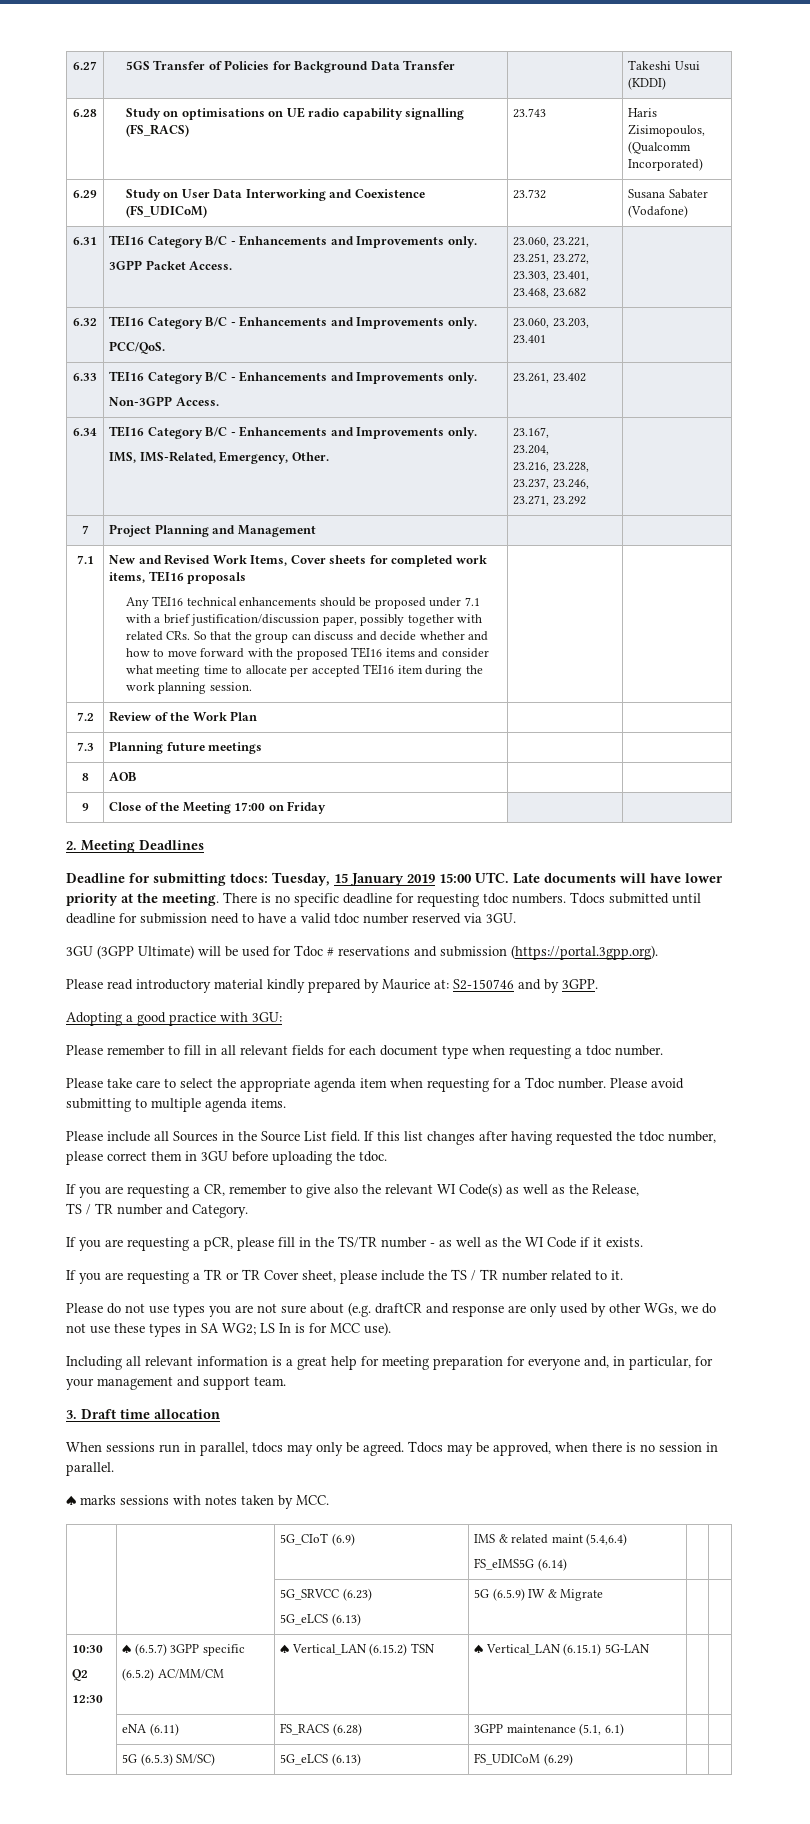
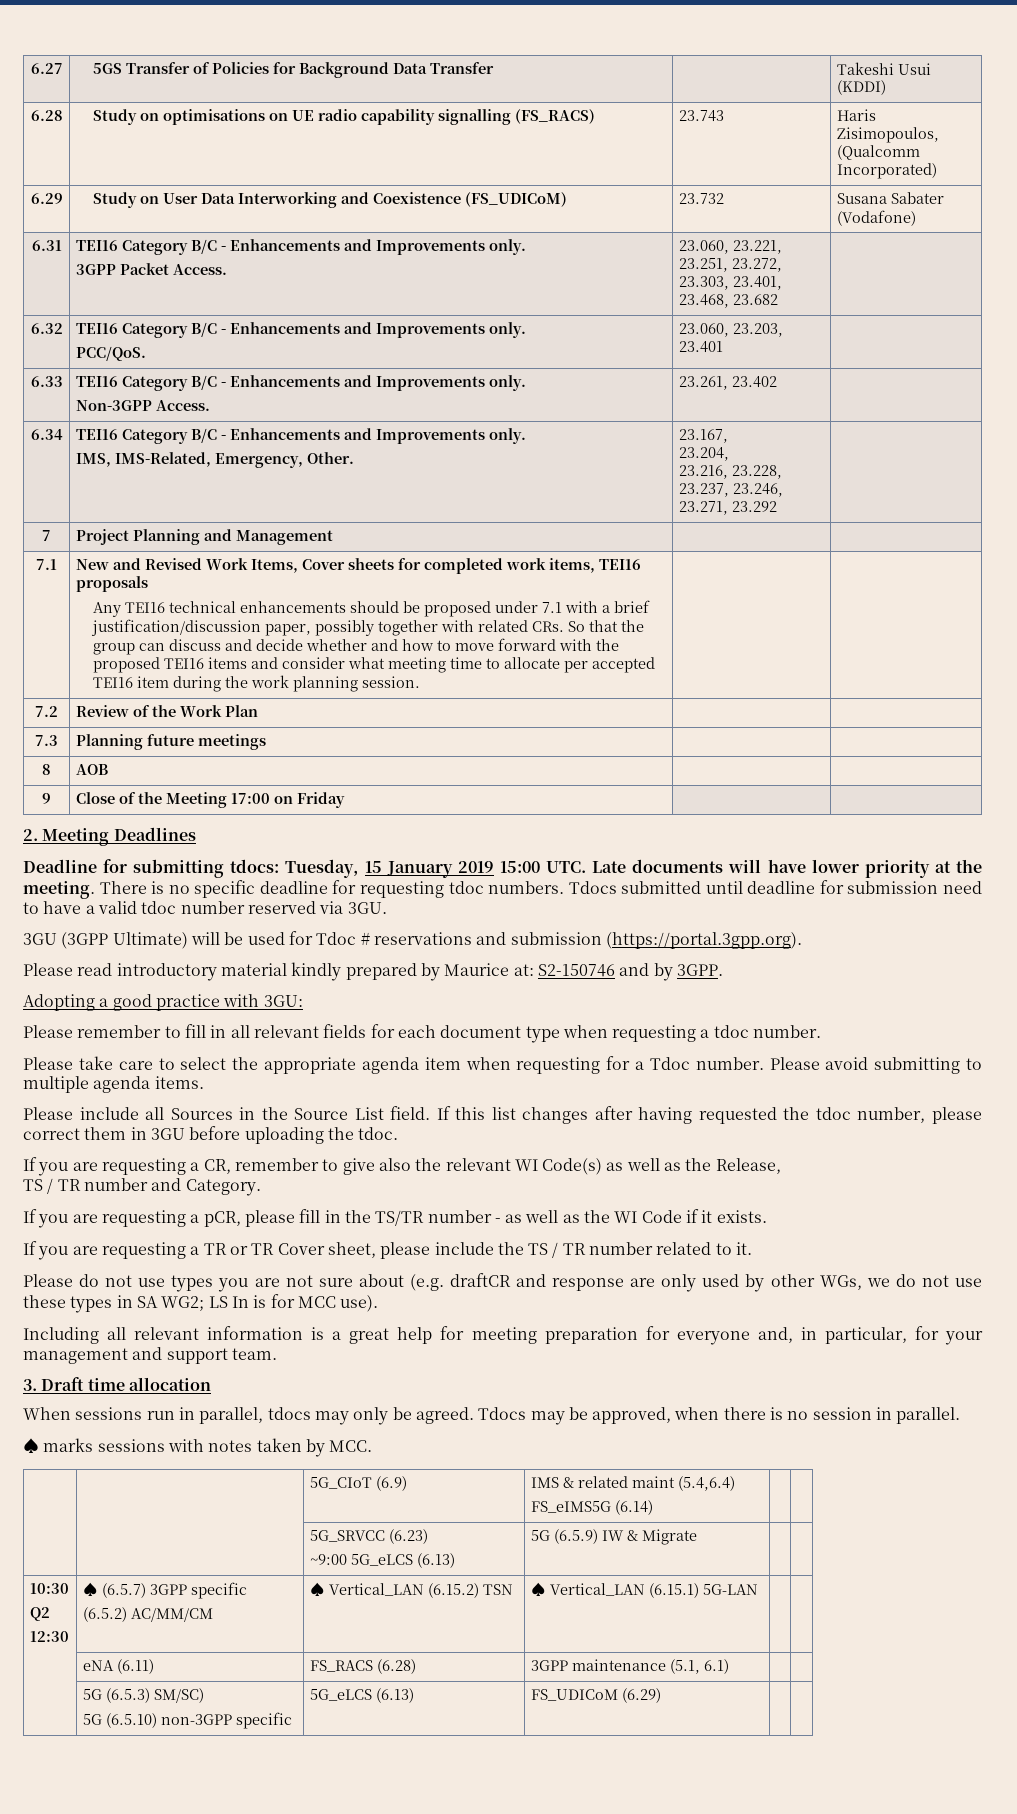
  | | 5G_SRVCC (6.23)
- 5G_eLCS (6.13) | 5G (6.5.9) IW & Migrate | |
+ ~9:00 5G_eLCS (6.13) | 5G (6.5.9) IW & Migrate | |
- | 5G (6.5.3) SM/SC) | 5G_eLCS (6.13) | FS_UDICoM (6.29) | |
+ | 5G (6.5.3) SM/SC)
+ 5G (6.5.10) non-3GPP specific | 5G_eLCS (6.13) | FS_UDICoM (6.29) | |

